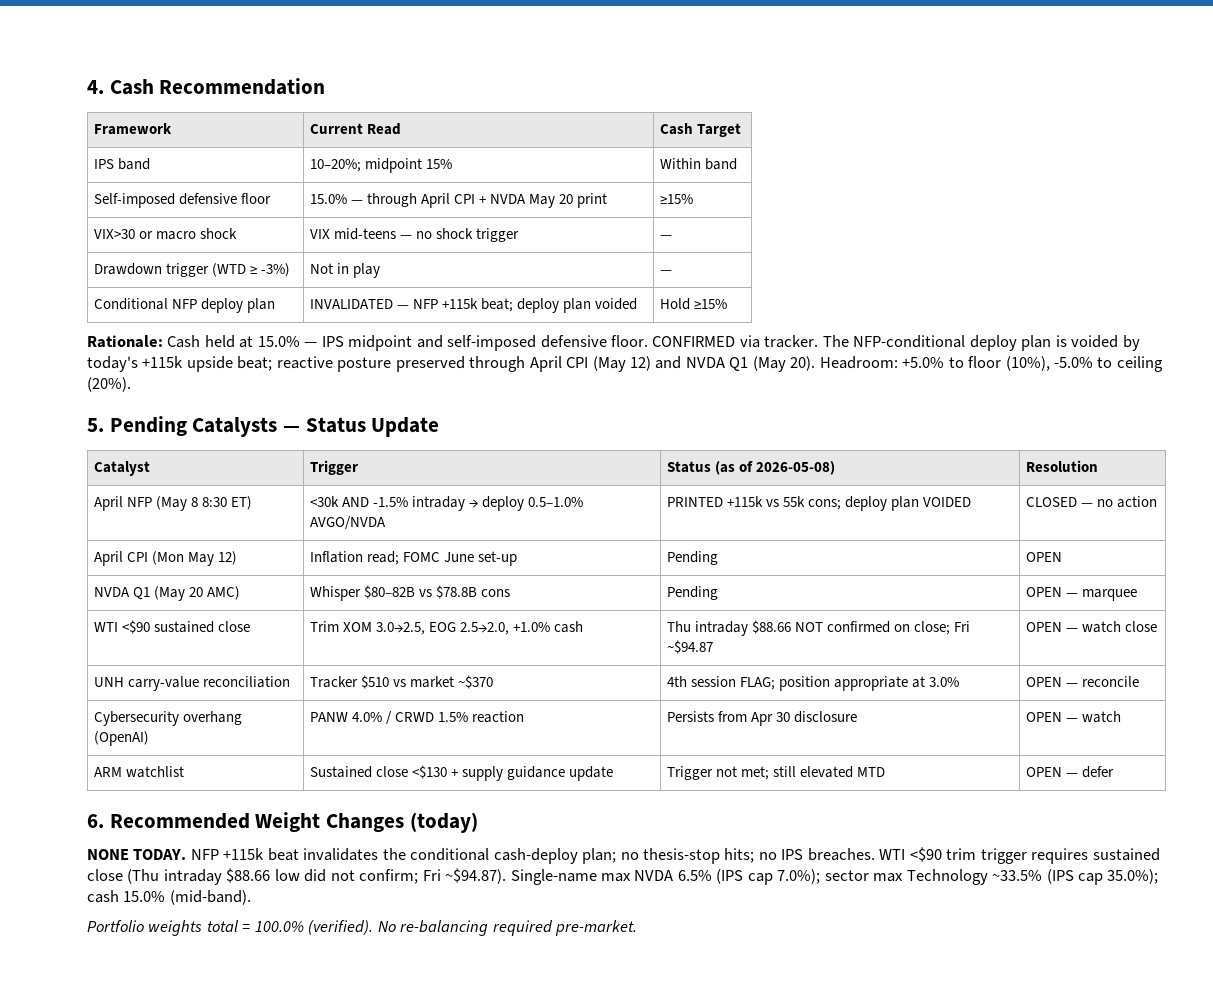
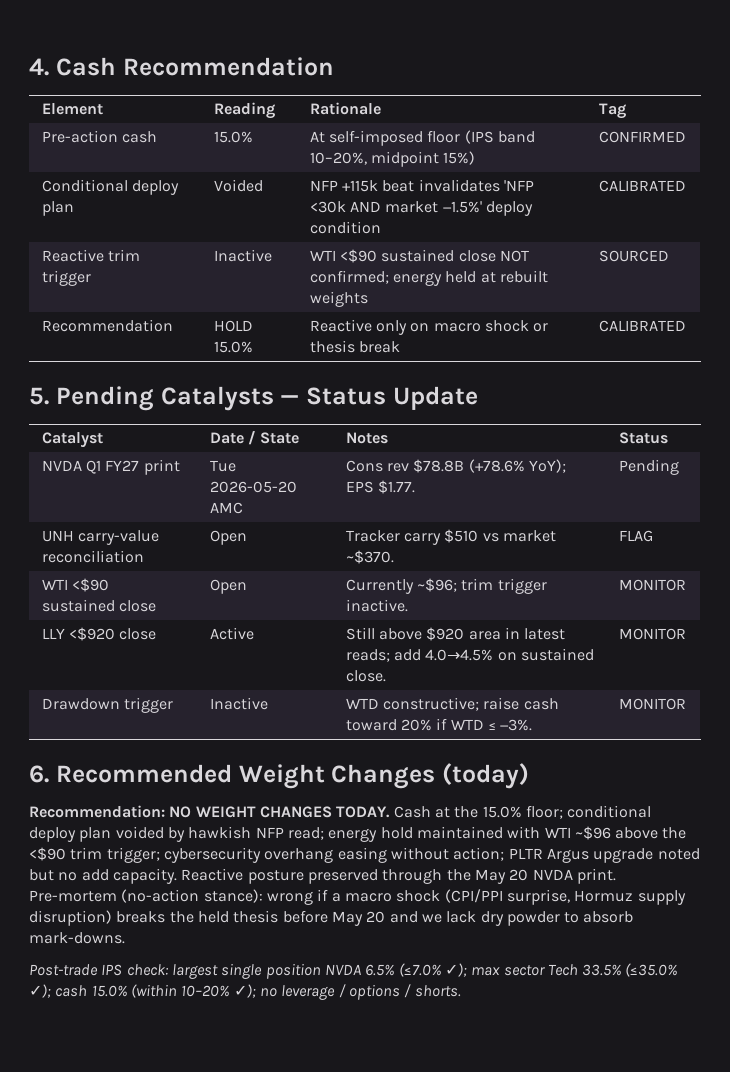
- Framework | Current Read | Cash Target
- IPS band | 10–20%; midpoint 15% | Within band
- Self-imposed defensive floor | 15.0% — through April CPI + NVDA May 20 print | ≥15%
- VIX>30 or macro shock | VIX mid-teens — no shock trigger | —
- Drawdown trigger (WTD ≥ -3%) | Not in play | —
+ Element | Reading | Rationale | Tag
+ Pre-action cash | 15.0% | At self-imposed floor (IPS band 10–20%, midpoint 15%) | CONFIRMED
- Conditional NFP deploy plan | INVALIDATED — NFP +115k beat; deploy plan voided | Hold ≥15%
- Rationale: Cash held at 15.0% — IPS midpoint and self-imposed defensive floor. CONFIRMED via tracker. The NFP-conditional deploy plan is voided by today's +115k upside beat; reactive posture preserved through April CPI (May 12) and NVDA Q1 (May 20). Headroom: +5.0% to floor (10%), -5.0% to ceiling (20%).
+ Conditional deploy plan | Voided | NFP +115k beat invalidates 'NFP <30k AND market −1.5%' deploy condition | CALIBRATED
+ Reactive trim trigger | Inactive | WTI <$90 sustained close NOT confirmed; energy held at rebuilt weights | SOURCED
+ Recommendation | HOLD 15.0% | Reactive only on macro shock or thesis break | CALIBRATED
- Catalyst | Trigger | Status (as of 2026-05-08) | Resolution
- April NFP (May 8 8:30 ET) | <30k AND -1.5% intraday → deploy 0.5–1.0% AVGO/NVDA | PRINTED +115k vs 55k cons; deploy plan VOIDED | CLOSED — no action
- April CPI (Mon May 12) | Inflation read; FOMC June set-up | Pending | OPEN
- NVDA Q1 (May 20 AMC) | Whisper $80–82B vs $78.8B cons | Pending | OPEN — marquee
- WTI <$90 sustained close | Trim XOM 3.0→2.5, EOG 2.5→2.0, +1.0% cash | Thu intraday $88.66 NOT confirmed on close; Fri ~$94.87 | OPEN — watch close
- UNH carry-value reconciliation | Tracker $510 vs market ~$370 | 4th session FLAG; position appropriate at 3.0% | OPEN — reconcile
- Cybersecurity overhang (OpenAI) | PANW 4.0% / CRWD 1.5% reaction | Persists from Apr 30 disclosure | OPEN — watch
- ARM watchlist | Sustained close <$130 + supply guidance update | Trigger not met; still elevated MTD | OPEN — defer
+ Catalyst | Date / State | Notes | Status
+ NVDA Q1 FY27 print | Tue 2026-05-20 AMC | Cons rev $78.8B (+78.6% YoY); EPS $1.77. | Pending
+ UNH carry-value reconciliation | Open | Tracker carry $510 vs market ~$370. | FLAG
+ WTI <$90 sustained close | Open | Currently ~$96; trim trigger inactive. | MONITOR
+ LLY <$920 close | Active | Still above $920 area in latest reads; add 4.0→4.5% on sustained close. | MONITOR
+ Drawdown trigger | Inactive | WTD constructive; raise cash toward 20% if WTD ≤ −3%. | MONITOR
- NONE TODAY. NFP +115k beat invalidates the conditional cash-deploy plan; no thesis-stop hits; no IPS breaches. WTI <$90 trim trigger requires sustained close (Thu intraday $88.66 low did not confirm; Fri ~$94.87). Single-name max NVDA 6.5% (IPS cap 7.0%); sector max Technology ~33.5% (IPS cap 35.0%); cash 15.0% (mid-band).
- Portfolio weights total = 100.0% (verified). No re-balancing required pre-market.
+ Recommendation: NO WEIGHT CHANGES TODAY. Cash at the 15.0% floor; conditional deploy plan voided by hawkish NFP read; energy hold maintained with WTI ~$96 above the <$90 trim trigger; cybersecurity overhang easing without action; PLTR Argus upgrade noted but no add capacity. Reactive posture preserved through the May 20 NVDA print. Pre-mortem (no-action stance): wrong if a macro shock (CPI/PPI surprise, Hormuz supply disruption) breaks the held thesis before May 20 and we lack dry powder to absorb mark-downs.
+ Post-trade IPS check: largest single position NVDA 6.5% (≤7.0% ✓); max sector Tech 33.5% (≤35.0% ✓); cash 15.0% (within 10–20% ✓); no leverage / options / shorts.

